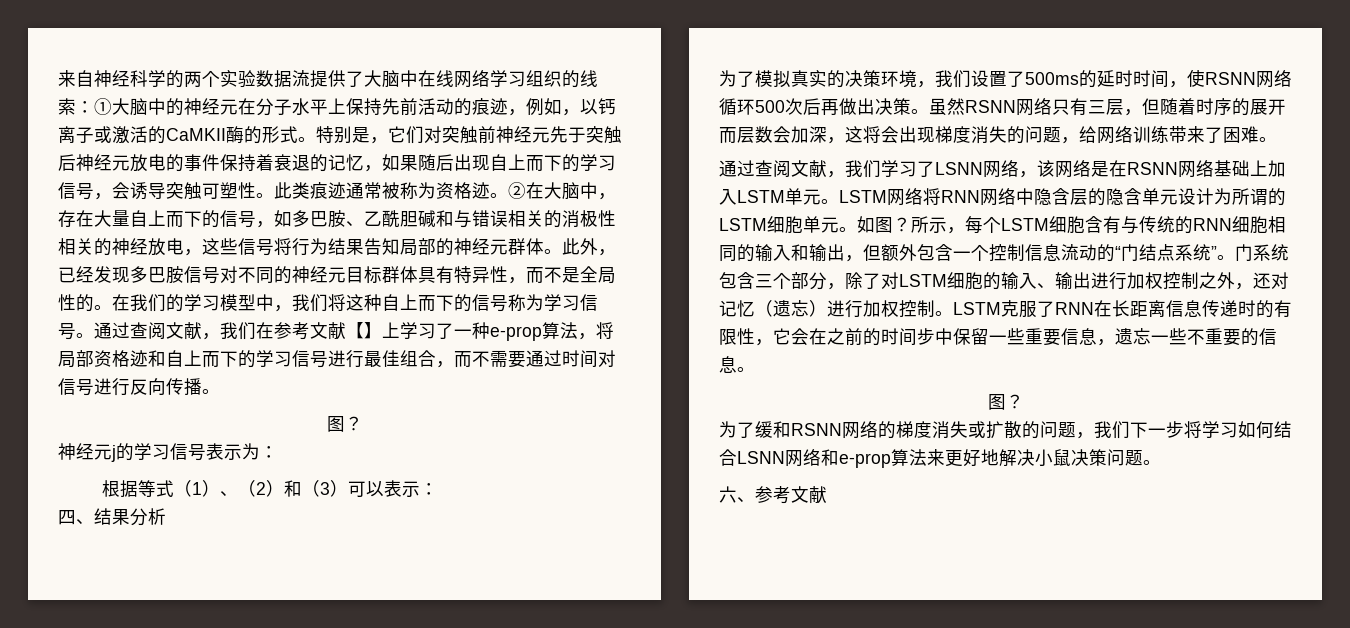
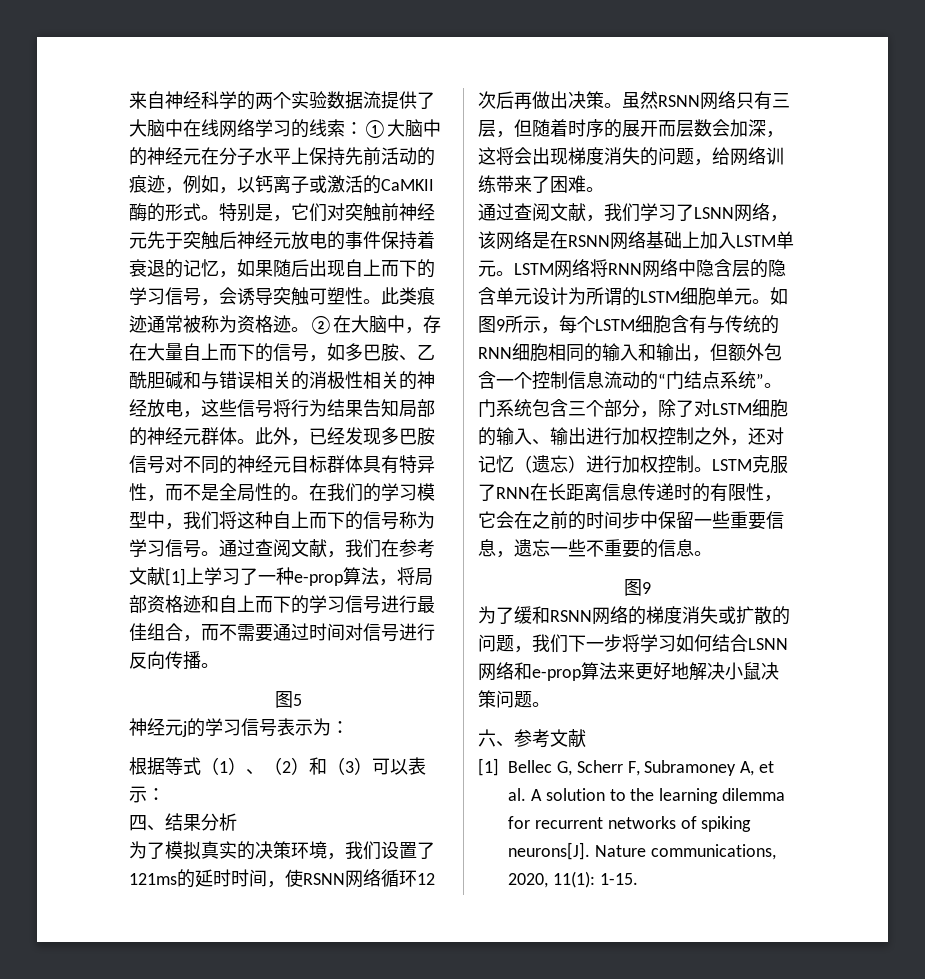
- 来自神经科学的两个实验数据流提供了大脑中在线网络学习组织的线索：①大脑中的神经元在分子水平上保持先前活动的痕迹，例如，以钙离子或激活的CaMKII酶的形式。
+ 来自神经科学的两个实验数据流提供了大脑中在线网络学习的线索：①大脑中的神经元在分子水平上保持先前活动的痕迹，例如，以钙离子或激活的CaMKII酶的形式。
- 通过查阅文献，我们在参考文献【】上学习了一种e-prop算法，将局部资格迹和自上而下的学习信号进行最佳组合，而不需要通过时间对信号进行反向传播。
- 图？
+ 通过查阅文献，我们在参考文献[1]上学习了一种e-prop算法，将局部资格迹和自上而下的学习信号进行最佳组合，而不需要通过时间对信号进行反向传播。
+ 图5
- 为了模拟真实的决策环境，我们设置了500ms的延时时间，使RSNN网络循环500次后再做出决策。
+ 为了模拟真实的决策环境，我们设置了121ms的延时时间，使RSNN网络循环12次后再做出决策。
- 如图？所示，每个LSTM细胞含有与传统的RNN细胞相同的输入和输出，但额外包含一个控制信息流动的“门结点系统”。
+ 如图9所示，每个LSTM细胞含有与传统的RNN细胞相同的输入和输出，但额外包含一个控制信息流动的“门结点系统”。
  LSTM克服了RNN在长距离信息传递时的有限性，它会在之前的时间步中保留一些重要信息，遗忘一些不重要的信息。
- 图？
+ 图9
+ [1] Bellec G, Scherr F, Subramoney A, et al. A solution to the learning dilemma for recurrent networks of spiking neurons[J]. Nature communications, 2020, 11(1): 1-15.

